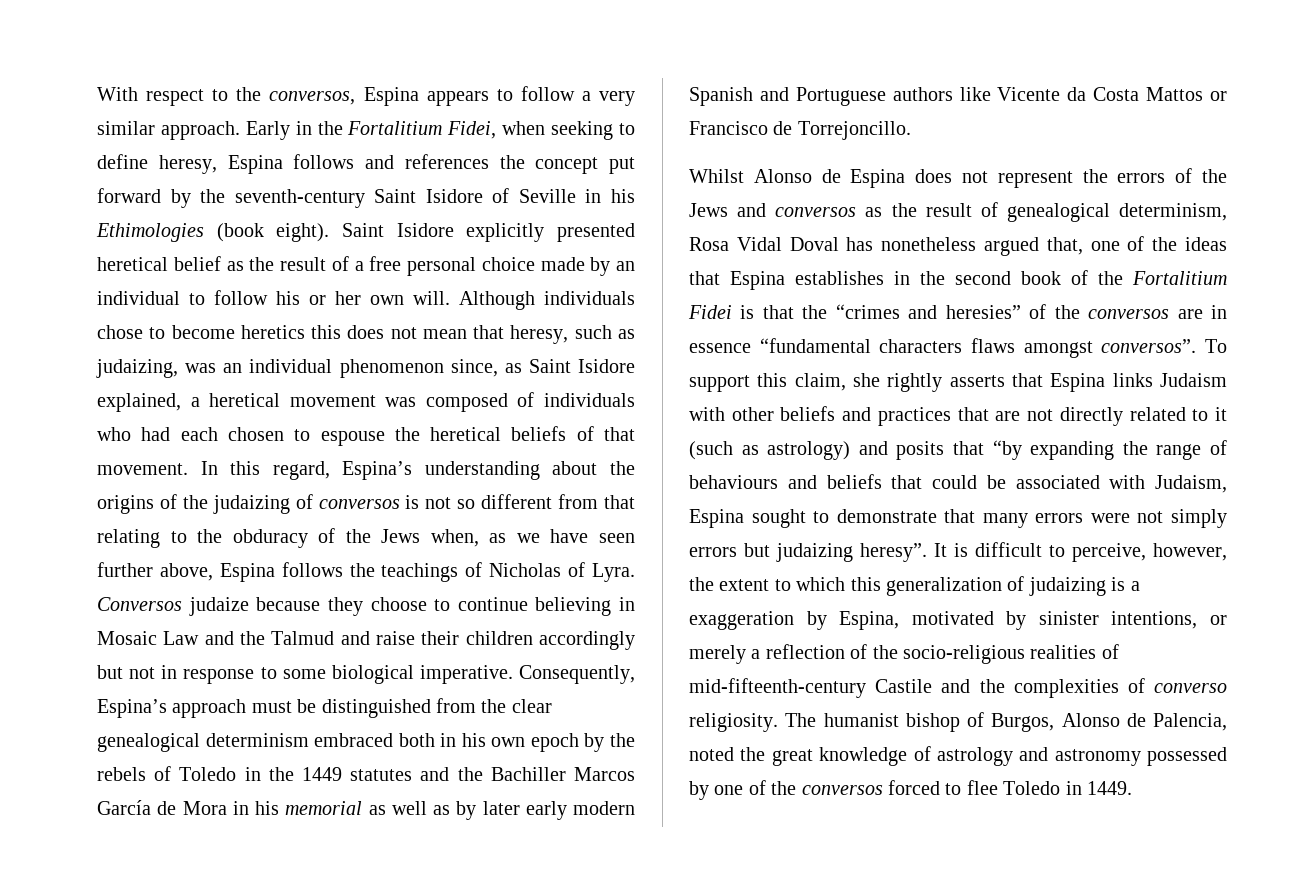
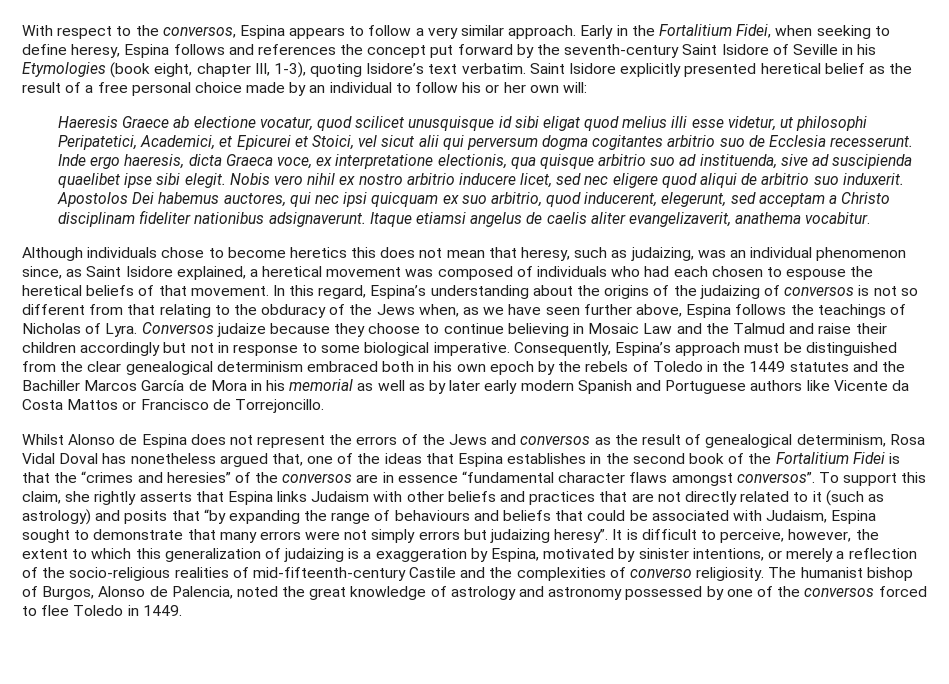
- Early in the Fortalitium Fidei, when seeking to define heresy, Espina follows and references the concept put forward by the seventh-century Saint Isidore of Seville in his Ethimologies (book eight).
+ Early in the Fortalitium Fidei, when seeking to define heresy, Espina follows and references the concept put forward by the seventh-century Saint Isidore of Seville in his Etymologies (book eight, chapter III, 1-3), quoting Isidore’s text verbatim.
- Saint Isidore explicitly presented heretical belief as the result of a free personal choice made by an individual to follow his or her own will. Although individuals chose to become heretics this does not mean that heresy, such as judaizing, was an individual phenomenon since, as Saint Isidore explained, a heretical movement was composed of individuals who had each chosen to espouse the heretical beliefs of that movement.
+ Saint Isidore explicitly presented heretical belief as the result of a free personal choice made by an individual to follow his or her own will:
+ Haeresis Graece ab electione vocatur, quod scilicet unusquisque id sibi eligat quod melius illi esse videtur, ut philosophi Peripatetici, Academici, et Epicurei et Stoici, vel sicut alii qui perversum dogma cogitantes arbitrio suo de Ecclesia recesserunt. Inde ergo haeresis, dicta Graeca voce, ex interpretatione electionis, qua quisque arbitrio suo ad instituenda, sive ad suscipienda quaelibet ipse sibi elegit. Nobis vero nihil ex nostro arbitrio inducere licet, sed nec eligere quod aliqui de arbitrio suo induxerit. Apostolos Dei habemus auctores, qui nec ipsi quicquam ex suo arbitrio, quod inducerent, elegerunt, sed acceptam a Christo disciplinam fideliter nationibus adsignaverunt. Itaque etiamsi angelus de caelis aliter evangelizaverit, anathema vocabitur.
+ Although individuals chose to become heretics this does not mean that heresy, such as judaizing, was an individual phenomenon since, as Saint Isidore explained, a heretical movement was composed of individuals who had each chosen to espouse the heretical beliefs of that movement.
- Whilst Alonso de Espina does not represent the errors of the Jews and conversos as the result of genealogical determinism, Rosa Vidal Doval has nonetheless argued that, one of the ideas that Espina establishes in the second book of the Fortalitium Fidei is that the “crimes and heresies” of the conversos are in essence “fundamental characters flaws amongst conversos”.
+ Whilst Alonso de Espina does not represent the errors of the Jews and conversos as the result of genealogical determinism, Rosa Vidal Doval has nonetheless argued that, one of the ideas that Espina establishes in the second book of the Fortalitium Fidei is that the “crimes and heresies” of the conversos are in essence “fundamental character flaws amongst conversos”.

